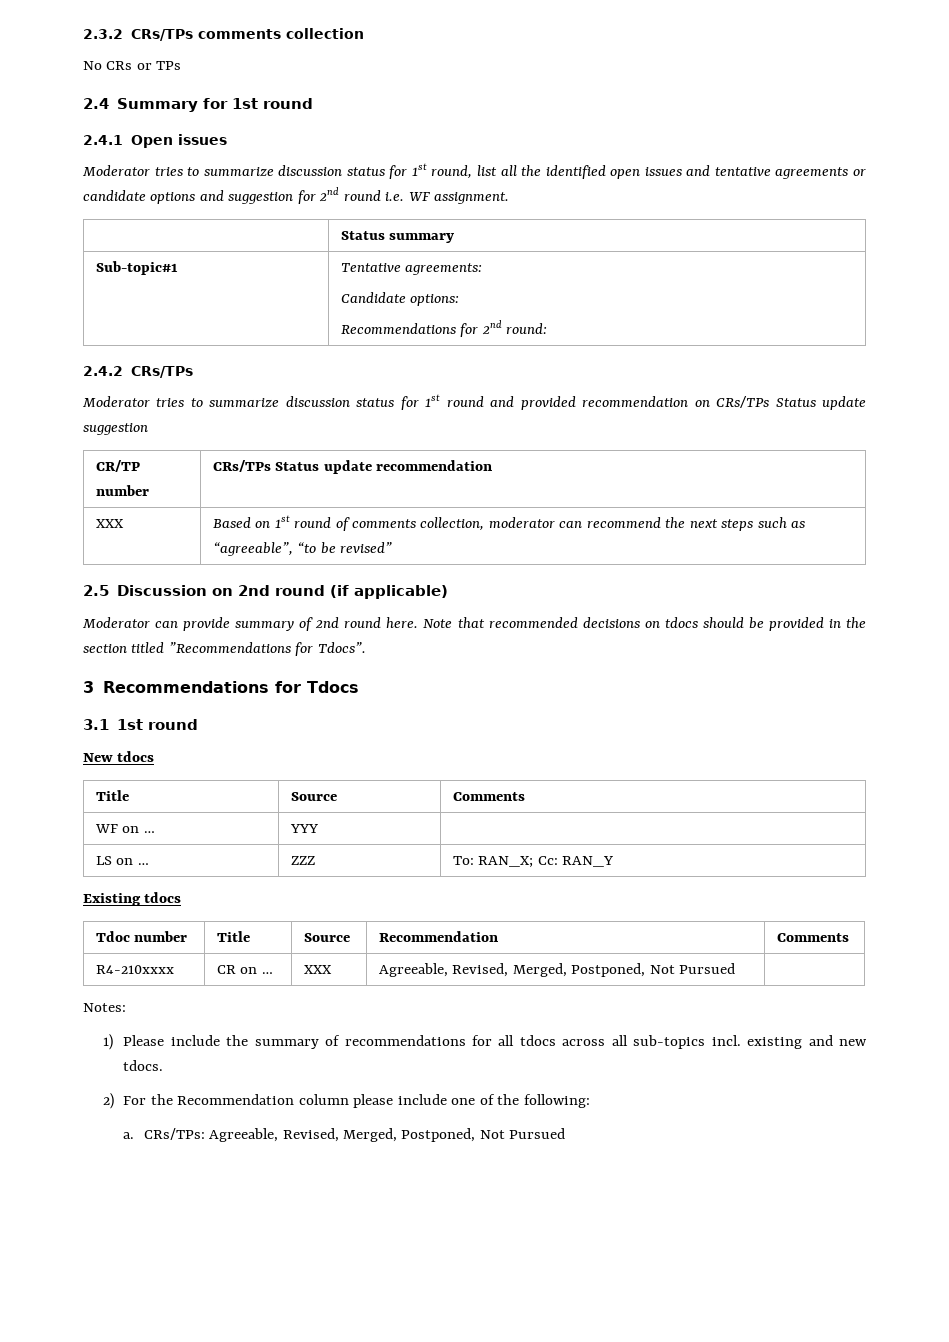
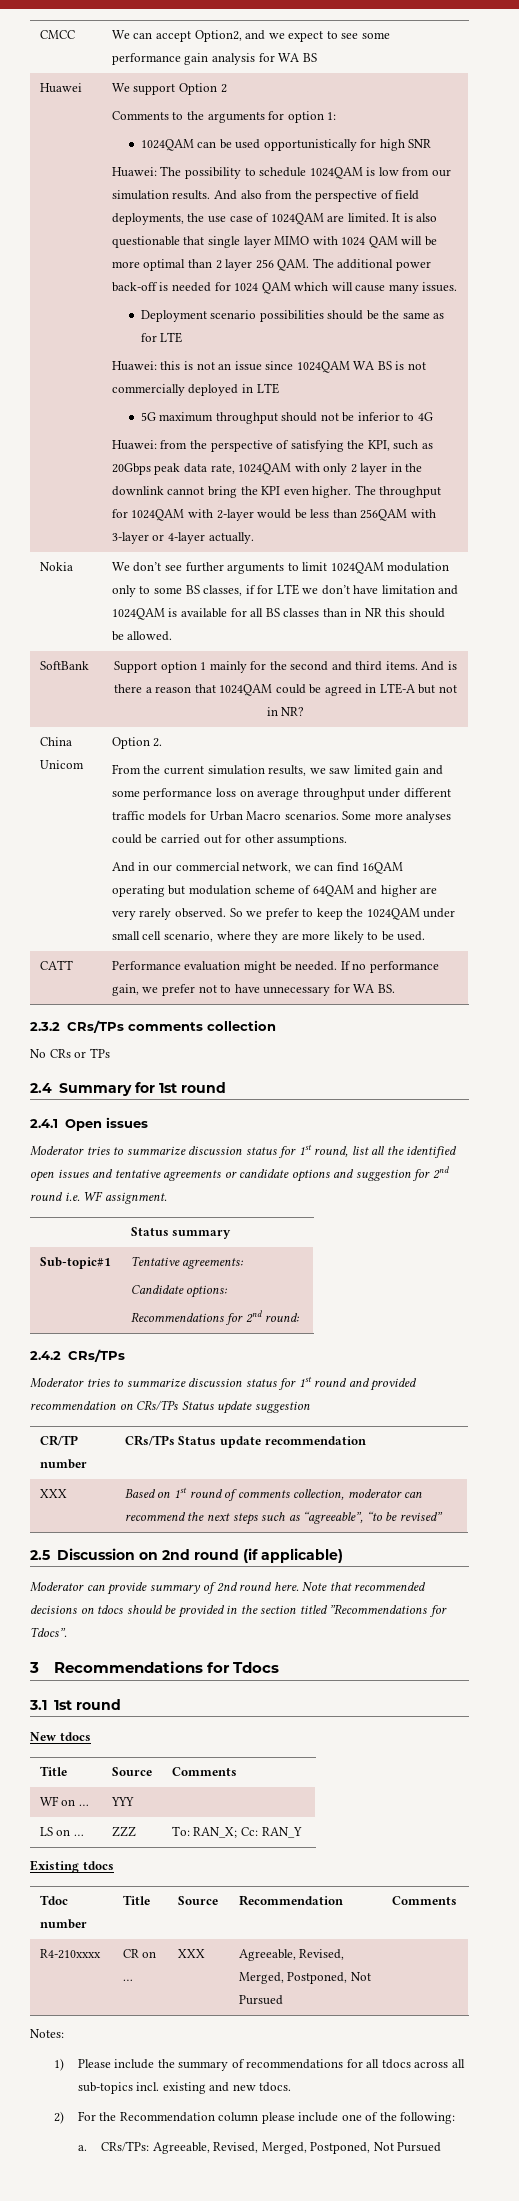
+ CMCC | We can accept Option2, and we expect to see some performance gain analysis for WA BS
+ Huawei | We support Option 2
+ Comments to the arguments for option 1:
+ 1024QAM can be used opportunistically for high SNR
+ Huawei: The possibility to schedule 1024QAM is low from our simulation results. And also from the perspective of field deployments, the use case of 1024QAM are limited. It is also questionable that single layer MIMO with 1024 QAM will be more optimal than 2 layer 256 QAM. The additional power back-off is needed for 1024 QAM which will cause many issues.
+ Deployment scenario possibilities should be the same as for LTE
+ Huawei: this is not an issue since 1024QAM WA BS is not commercially deployed in LTE
+ 5G maximum throughput should not be inferior to 4G
+ Huawei: from the perspective of satisfying the KPI, such as 20Gbps peak data rate, 1024QAM with only 2 layer in the downlink cannot bring the KPI even higher. The throughput for 1024QAM with 2-layer would be less than 256QAM with 3-layer or 4-layer actually.
+ Nokia | We don’t see further arguments to limit 1024QAM modulation only to some BS classes, if for LTE we don’t have limitation and 1024QAM is available for all BS classes than in NR this should be allowed.
+ SoftBank | Support option 1 mainly for the second and third items. And is there a reason that 1024QAM could be agreed in LTE-A but not in NR?
+ China Unicom | Option 2.
+ From the current simulation results, we saw limited gain and some performance loss on average throughput under different traffic models for Urban Macro scenarios. Some more analyses could be carried out for other assumptions.
+ And in our commercial network, we can find 16QAM operating but modulation scheme of 64QAM and higher are very rarely observed. So we prefer to keep the 1024QAM under small cell scenario, where they are more likely to be used.
+ CATT | Performance evaluation might be needed. If no performance gain, we prefer not to have unnecessary for WA BS.

